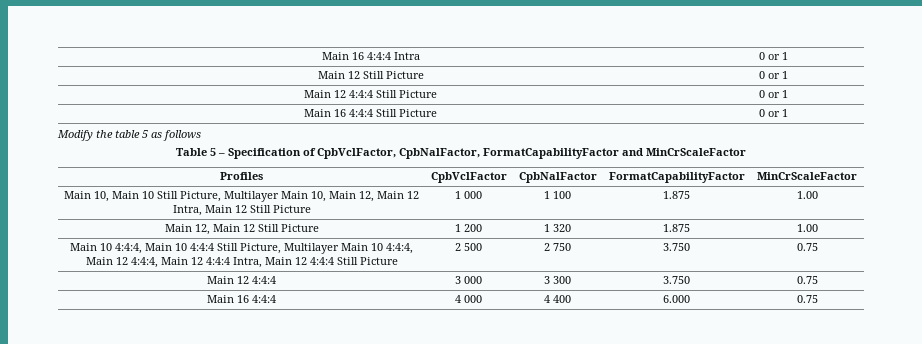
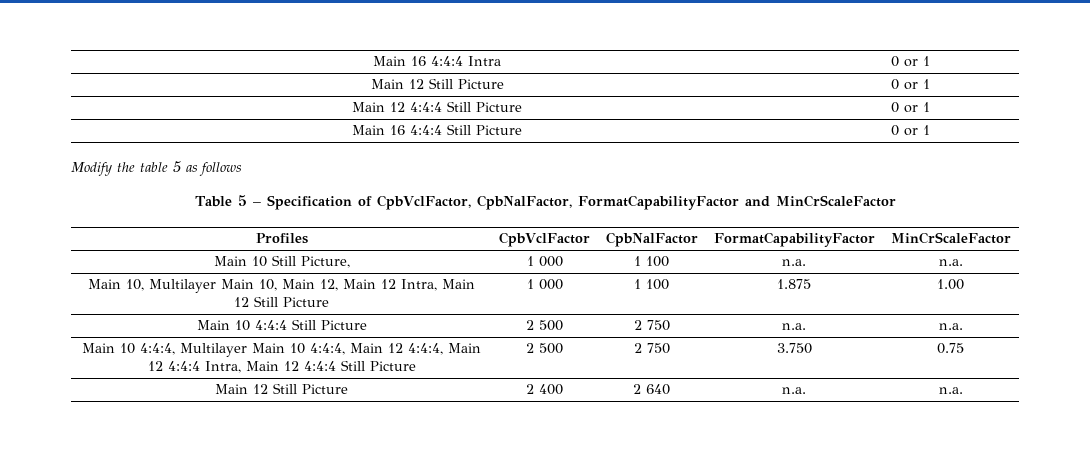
- Main 10, Main 10 Still Picture, Multilayer Main 10, Main 12, Main 12 Intra, Main 12 Still Picture | 1 000 | 1 100 | 1.875 | 1.00
+ Main 10 Still Picture, | 1 000 | 1 100 | n.a. | n.a.
+ Main 10, Multilayer Main 10, Main 12, Main 12 Intra, Main 12 Still Picture | 1 000 | 1 100 | 1.875 | 1.00
- Main 12, Main 12 Still Picture | 1 200 | 1 320 | 1.875 | 1.00
- Main 10 4:4:4, Main 10 4:4:4 Still Picture, Multilayer Main 10 4:4:4, Main 12 4:4:4, Main 12 4:4:4 Intra, Main 12 4:4:4 Still Picture | 2 500 | 2 750 | 3.750 | 0.75
+ Main 10 4:4:4 Still Picture | 2 500 | 2 750 | n.a. | n.a.
+ Main 10 4:4:4, Multilayer Main 10 4:4:4, Main 12 4:4:4, Main 12 4:4:4 Intra, Main 12 4:4:4 Still Picture | 2 500 | 2 750 | 3.750 | 0.75
- Main 12 4:4:4 | 3 000 | 3 300 | 3.750 | 0.75
- Main 16 4:4:4 | 4 000 | 4 400 | 6.000 | 0.75
+ Main 12 Still Picture | 2 400 | 2 640 | n.a. | n.a.

